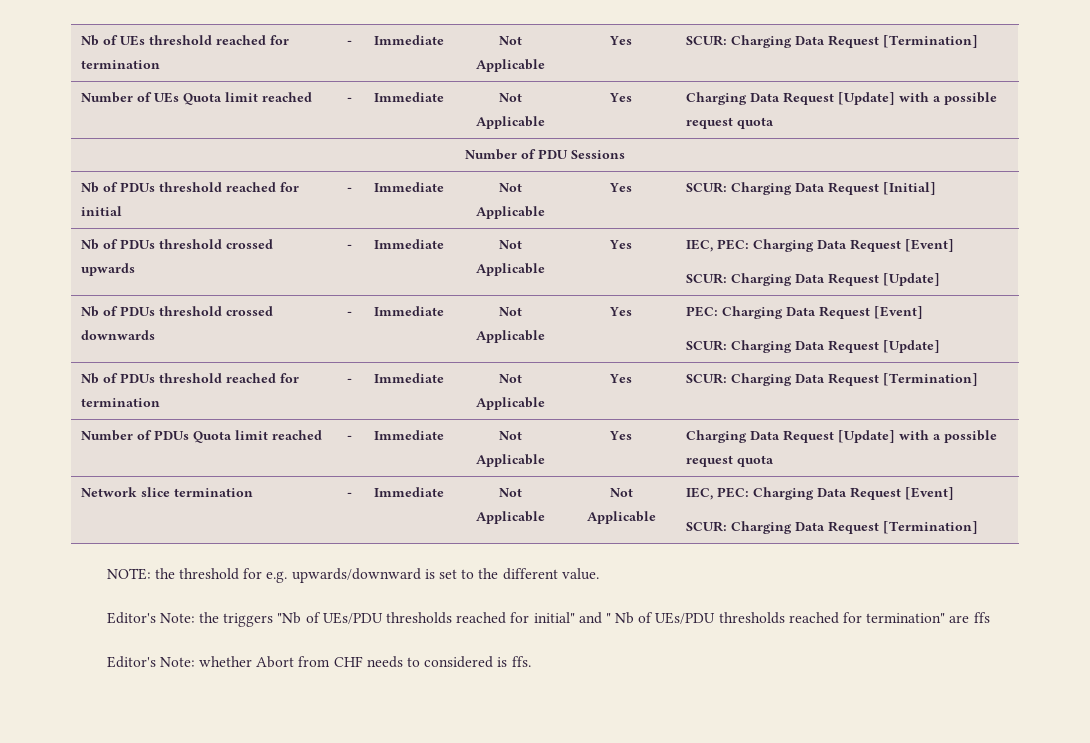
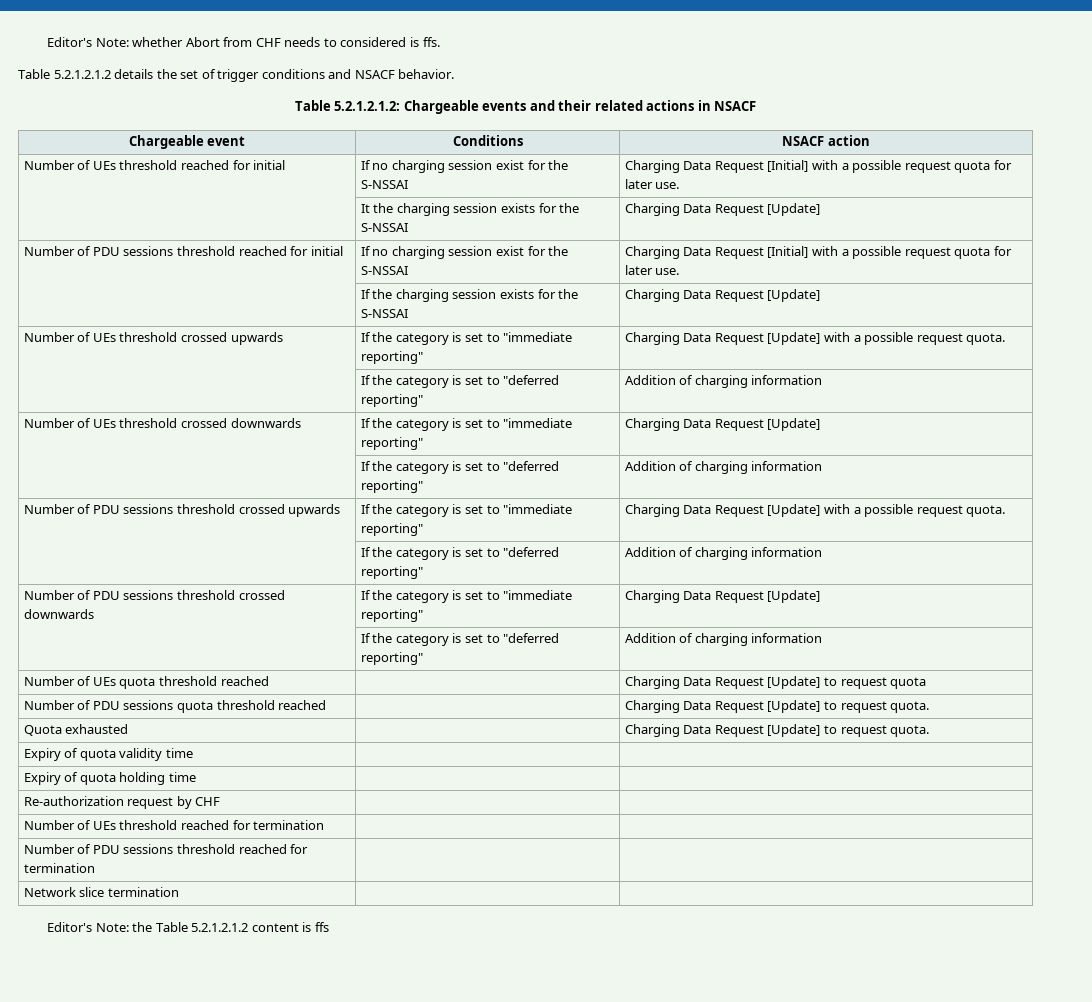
- Nb of UEs threshold reached for termination | - | Immediate | Not Applicable | Yes | SCUR: Charging Data Request [Termination]
- Number of UEs Quota limit reached | - | Immediate | Not Applicable | Yes | Charging Data Request [Update] with a possible request quota
- Number of PDU Sessions
- Nb of PDUs threshold reached for initial | - | Immediate | Not Applicable | Yes | SCUR: Charging Data Request [Initial]
- Nb of PDUs threshold crossed upwards | - | Immediate | Not Applicable | Yes | IEC, PEC: Charging Data Request [Event]
- SCUR: Charging Data Request [Update]
- Nb of PDUs threshold crossed downwards | - | Immediate | Not Applicable | Yes | PEC: Charging Data Request [Event]
- SCUR: Charging Data Request [Update]
- Nb of PDUs threshold reached for termination | - | Immediate | Not Applicable | Yes | SCUR: Charging Data Request [Termination]
- Number of PDUs Quota limit reached | - | Immediate | Not Applicable | Yes | Charging Data Request [Update] with a possible request quota
- Network slice termination | - | Immediate | Not Applicable | Not Applicable | IEC, PEC: Charging Data Request [Event]
- SCUR: Charging Data Request [Termination]
- NOTE: the threshold for e.g. upwards/downward is set to the different value.
- Editor's Note: the triggers "Nb of UEs/PDU thresholds reached for initial" and " Nb of UEs/PDU thresholds reached for termination" are ffs
+ Table 5.2.1.2.1.2 details the set of trigger conditions and NSACF behavior.
+ Table 5.2.1.2.1.2: Chargeable events and their related actions in NSACF
+ Chargeable event | Conditions | NSACF action
+ Number of UEs threshold reached for initial | If no charging session exist for the S-NSSAI | Charging Data Request [Initial] with a possible request quota for later use.
+ | It the charging session exists for the S-NSSAI | Charging Data Request [Update]
+ Number of PDU sessions threshold reached for initial | If no charging session exist for the S-NSSAI | Charging Data Request [Initial] with a possible request quota for later use.
+ | If the charging session exists for the S-NSSAI | Charging Data Request [Update]
+ Number of UEs threshold crossed upwards | If the category is set to "immediate reporting" | Charging Data Request [Update] with a possible request quota.
+ | If the category is set to "deferred reporting" | Addition of charging information
+ Number of UEs threshold crossed downwards | If the category is set to "immediate reporting" | Charging Data Request [Update]
+ | If the category is set to "deferred reporting" | Addition of charging information
+ Number of PDU sessions threshold crossed upwards | If the category is set to "immediate reporting" | Charging Data Request [Update] with a possible request quota.
+ | If the category is set to "deferred reporting" | Addition of charging information
+ Number of PDU sessions threshold crossed downwards | If the category is set to "immediate reporting" | Charging Data Request [Update]
+ | If the category is set to "deferred reporting" | Addition of charging information
+ Number of UEs quota threshold reached | | Charging Data Request [Update] to request quota
+ Number of PDU sessions quota threshold reached | | Charging Data Request [Update] to request quota.
+ Quota exhausted | | Charging Data Request [Update] to request quota.
+ Expiry of quota validity time | |
+ Expiry of quota holding time | |
+ Re-authorization request by CHF | |
+ Number of UEs threshold reached for termination | |
+ Number of PDU sessions threshold reached for termination | |
+ Network slice termination | |
+ Editor's Note: the Table 5.2.1.2.1.2 content is ffs

